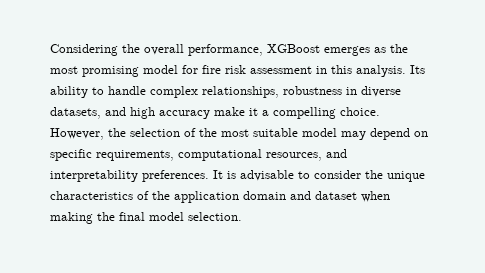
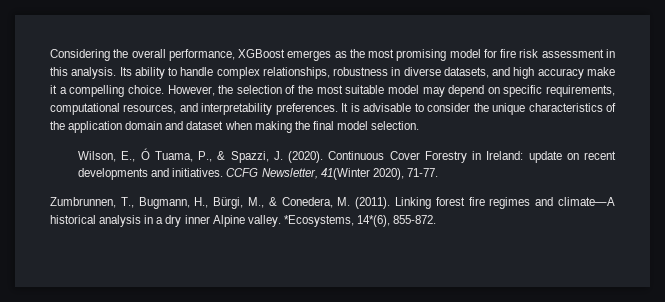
+ Wilson, E., Ó Tuama, P., & Spazzi, J. (2020). Continuous Cover Forestry in Ireland: update on recent developments and initiatives. CCFG Newsletter, 41(Winter 2020), 71-77.
+ Zumbrunnen, T., Bugmann, H., Bürgi, M., & Conedera, M. (2011). Linking forest fire regimes and climate—A historical analysis in a dry inner Alpine valley. *Ecosystems, 14*(6), 855-872.

